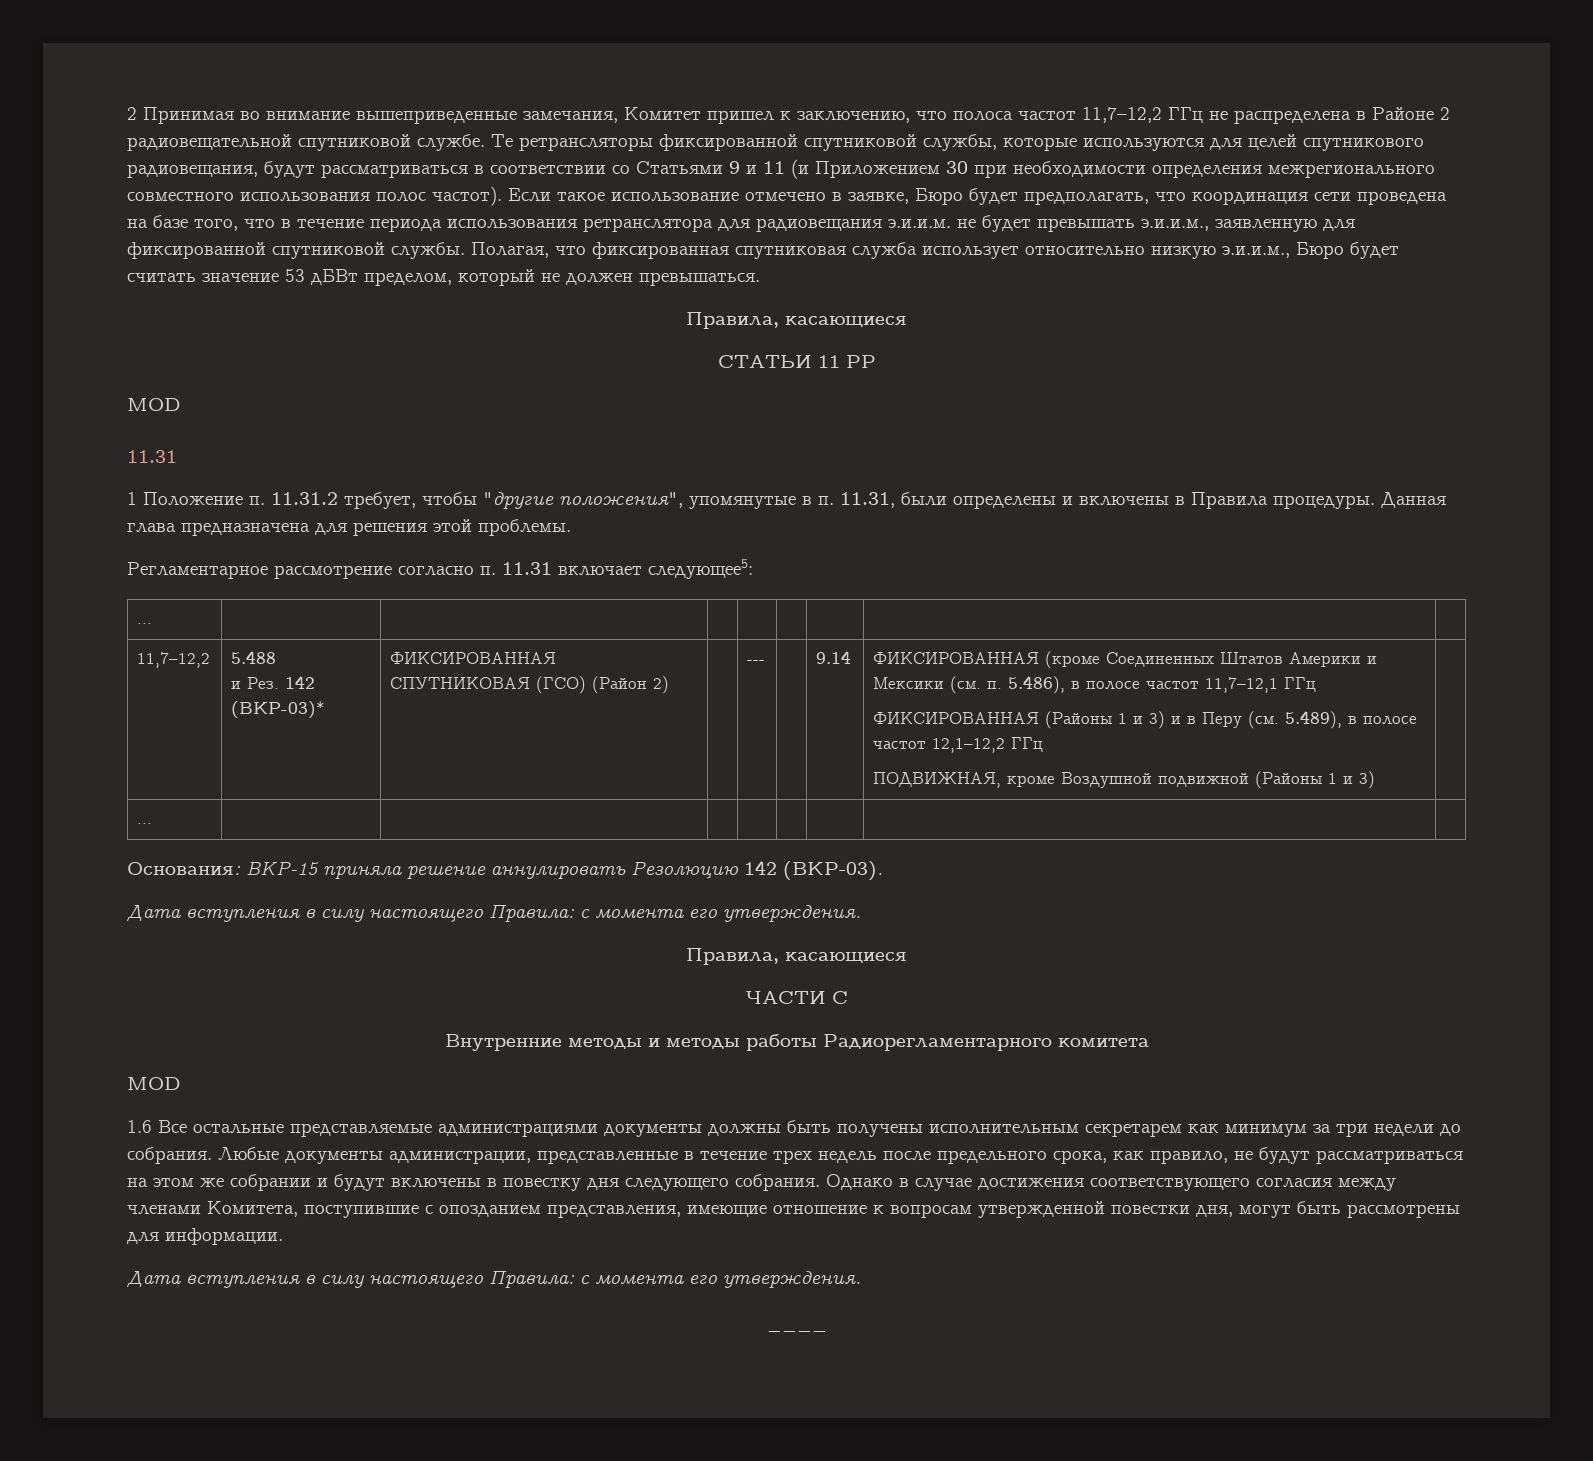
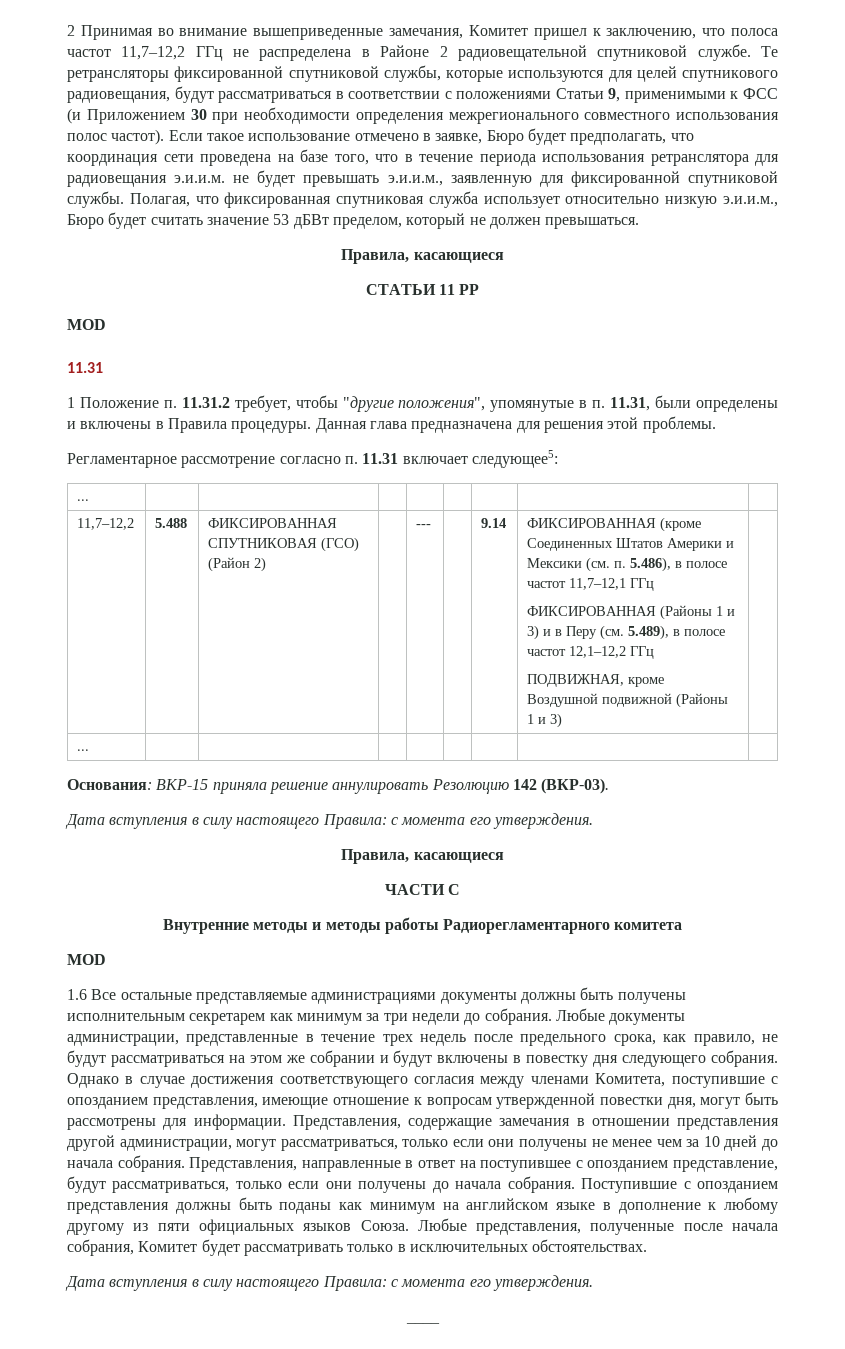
- Те ретрансляторы фиксированной спутниковой службы, которые используются для целей спутникового радиовещания, будут рассматриваться в соответствии со Статьями 9 и 11 (и Приложением 30 при необходимости определения межрегионального совместного использования полос частот).
+ Те ретрансляторы фиксированной спутниковой службы, которые используются для целей спутникового радиовещания, будут рассматриваться в соответствии с положениями Статьи 9, применимыми к ФСС (и Приложением 30 при необходимости определения межрегионального совместного использования полос частот).
- и Рез. 142 (ВКР-03)*
+ Представления, содержащие замечания в отношении представления другой администрации, могут рассматриваться, только если они получены не менее чем за 10 дней до начала собрания. Представления, направленные в ответ на поступившее с опозданием представление, будут рассматриваться, только если они получены до начала собрания. Поступившие с опозданием представления должны быть поданы как минимум на английском языке в дополнение к любому другому из пяти официальных языков Союза. Любые представления, полученные после начала собрания, Комитет будет рассматривать только в исключительных обстоятельствах.

